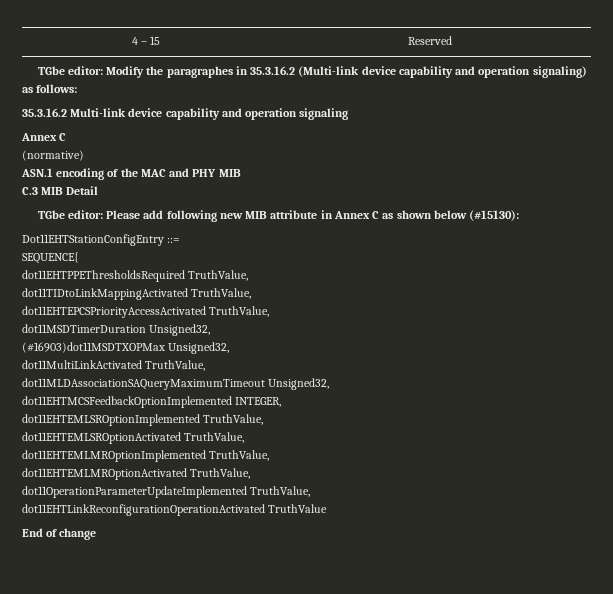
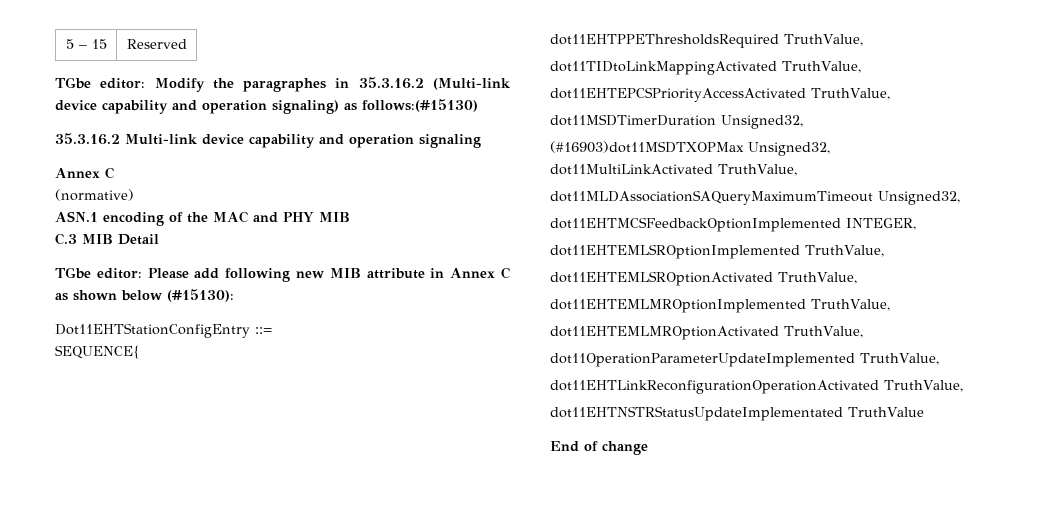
- 4 – 15 | Reserved
+ 5 – 15 | Reserved
- TGbe editor: Modify the paragraphes in 35.3.16.2 (Multi-link device capability and operation signaling) as follows:
+ TGbe editor: Modify the paragraphes in 35.3.16.2 (Multi-link device capability and operation signaling) as follows:(#15130)
- dot11EHTLinkReconfigurationOperationActivated TruthValue
+ dot11EHTLinkReconfigurationOperationActivated TruthValue,
+ dot11EHTNSTRStatusUpdateImplementated TruthValue

